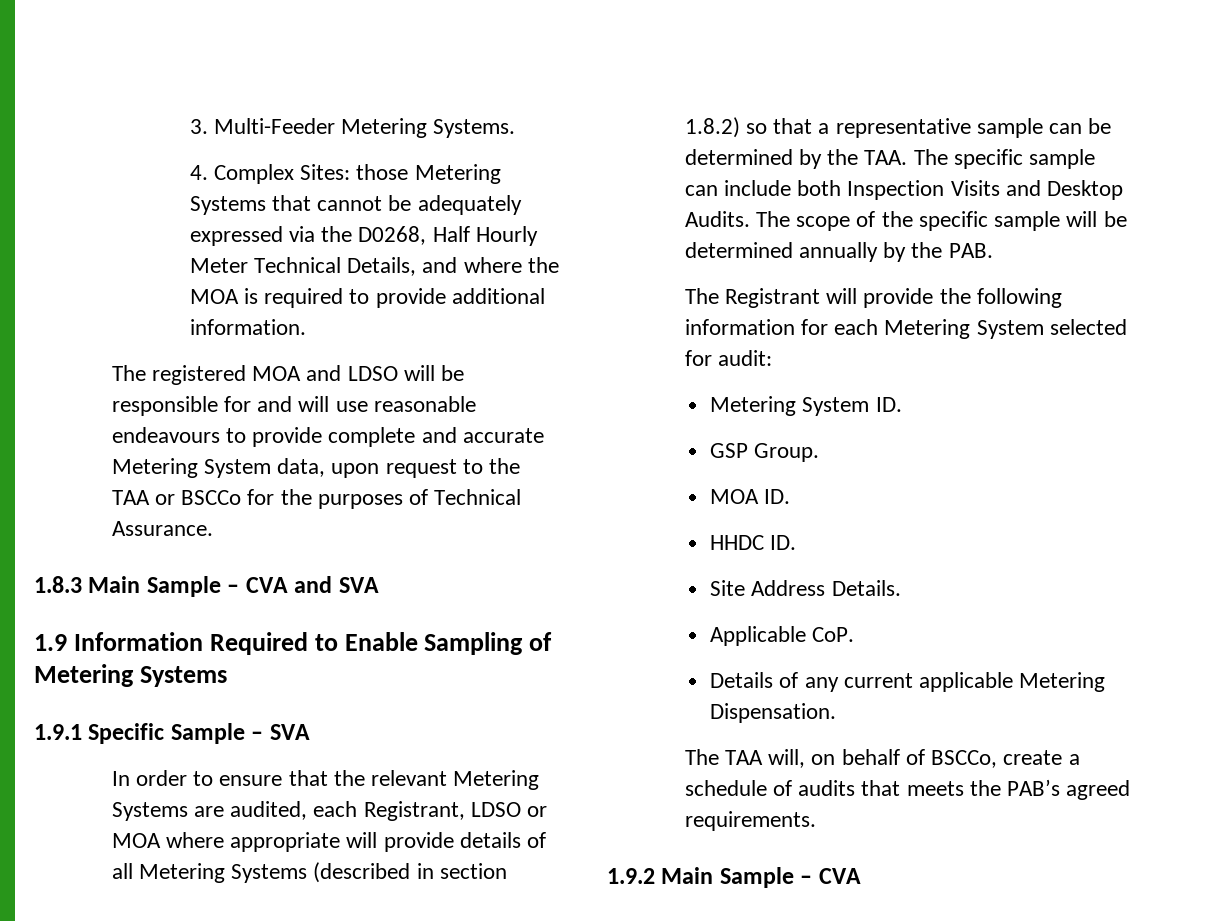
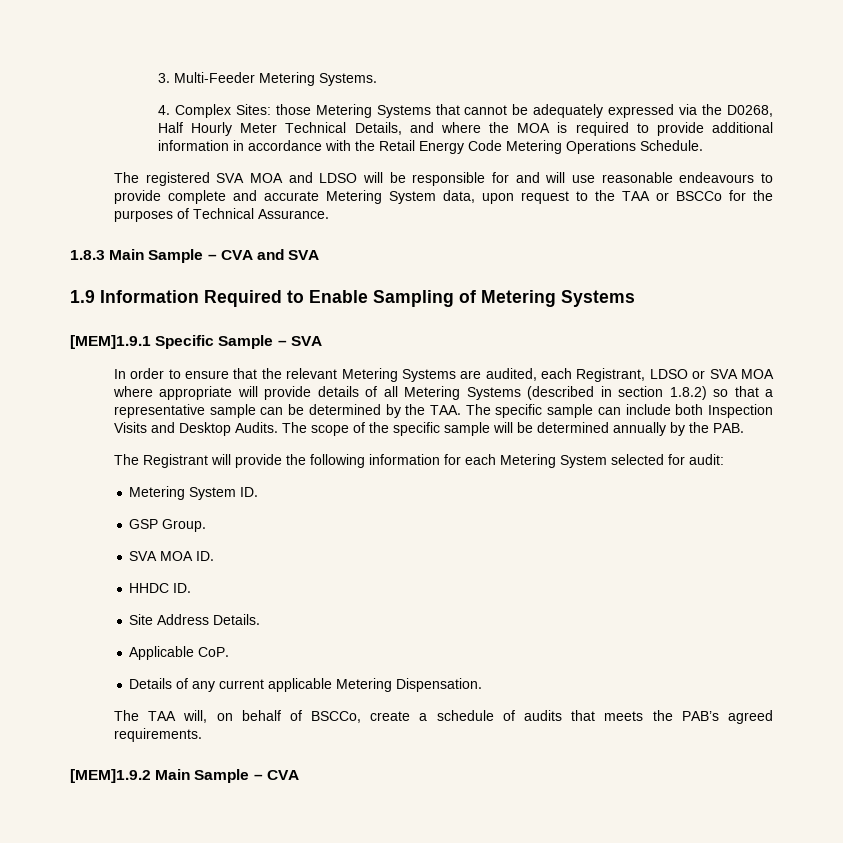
- 4. Complex Sites: those Metering Systems that cannot be adequately expressed via the D0268, Half Hourly Meter Technical Details, and where the MOA is required to provide additional information.
+ 4. Complex Sites: those Metering Systems that cannot be adequately expressed via the D0268, Half Hourly Meter Technical Details, and where the MOA is required to provide additional information in accordance with the Retail Energy Code Metering Operations Schedule.
- The registered MOA and LDSO will be responsible for and will use reasonable endeavours to provide complete and accurate Metering System data, upon request to the TAA or BSCCo for the purposes of Technical Assurance.
+ The registered SVA MOA and LDSO will be responsible for and will use reasonable endeavours to provide complete and accurate Metering System data, upon request to the TAA or BSCCo for the purposes of Technical Assurance.
- 1.9.1 Specific Sample – SVA
+ [MEM]1.9.1 Specific Sample – SVA
- In order to ensure that the relevant Metering Systems are audited, each Registrant, LDSO or MOA where appropriate will provide details of all Metering Systems (described in section 1.8.2) so that a representative sample can be determined by the TAA. The specific sample can include both Inspection Visits and Desktop Audits.
+ In order to ensure that the relevant Metering Systems are audited, each Registrant, LDSO or SVA MOA where appropriate will provide details of all Metering Systems (described in section 1.8.2) so that a representative sample can be determined by the TAA. The specific sample can include both Inspection Visits and Desktop Audits.
- MOA ID.
+ SVA MOA ID.
- 1.9.2 Main Sample – CVA
+ [MEM]1.9.2 Main Sample – CVA

